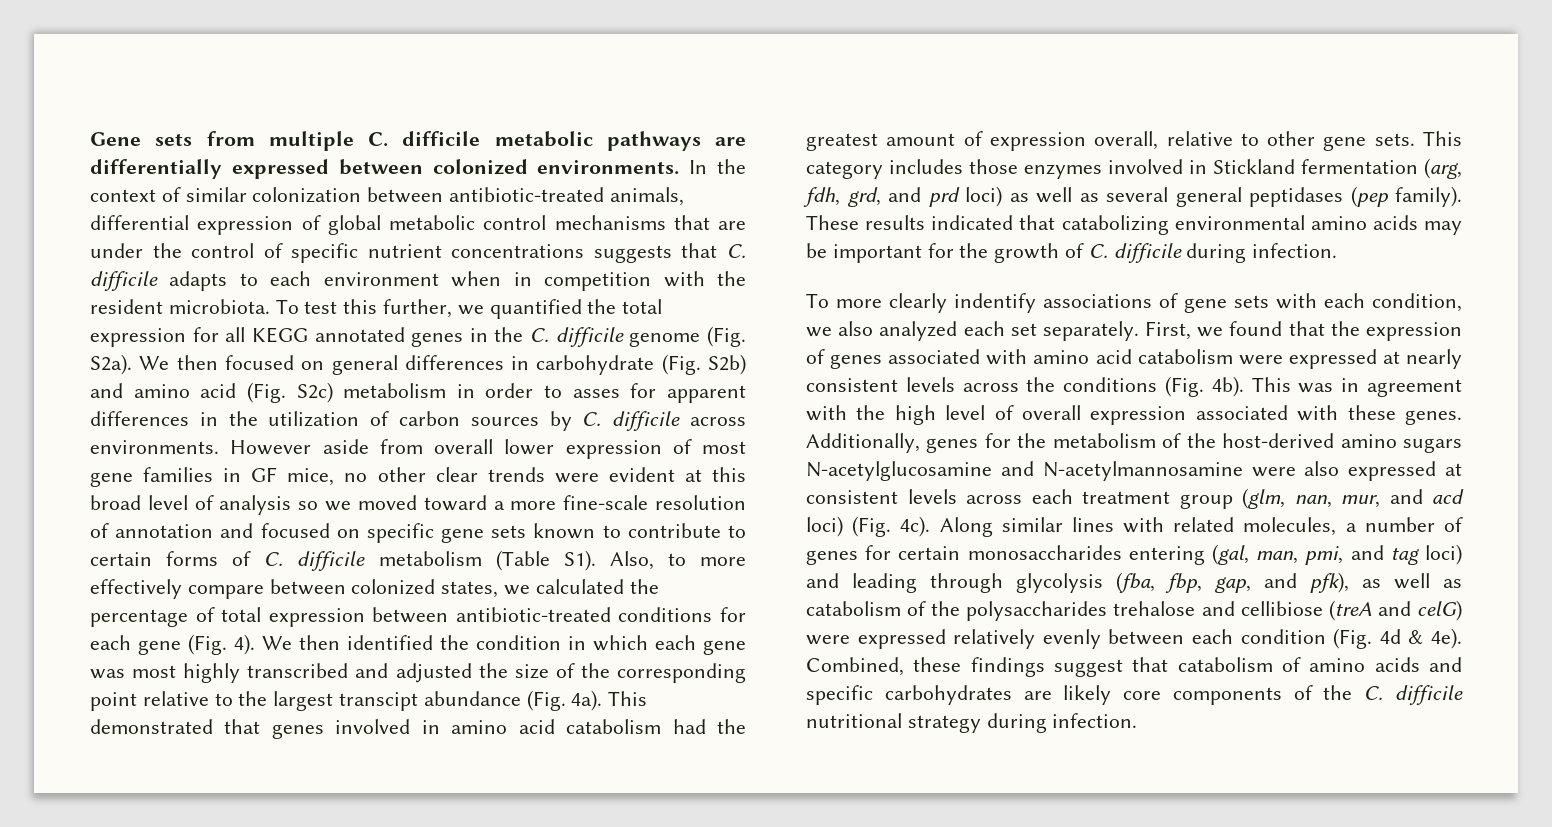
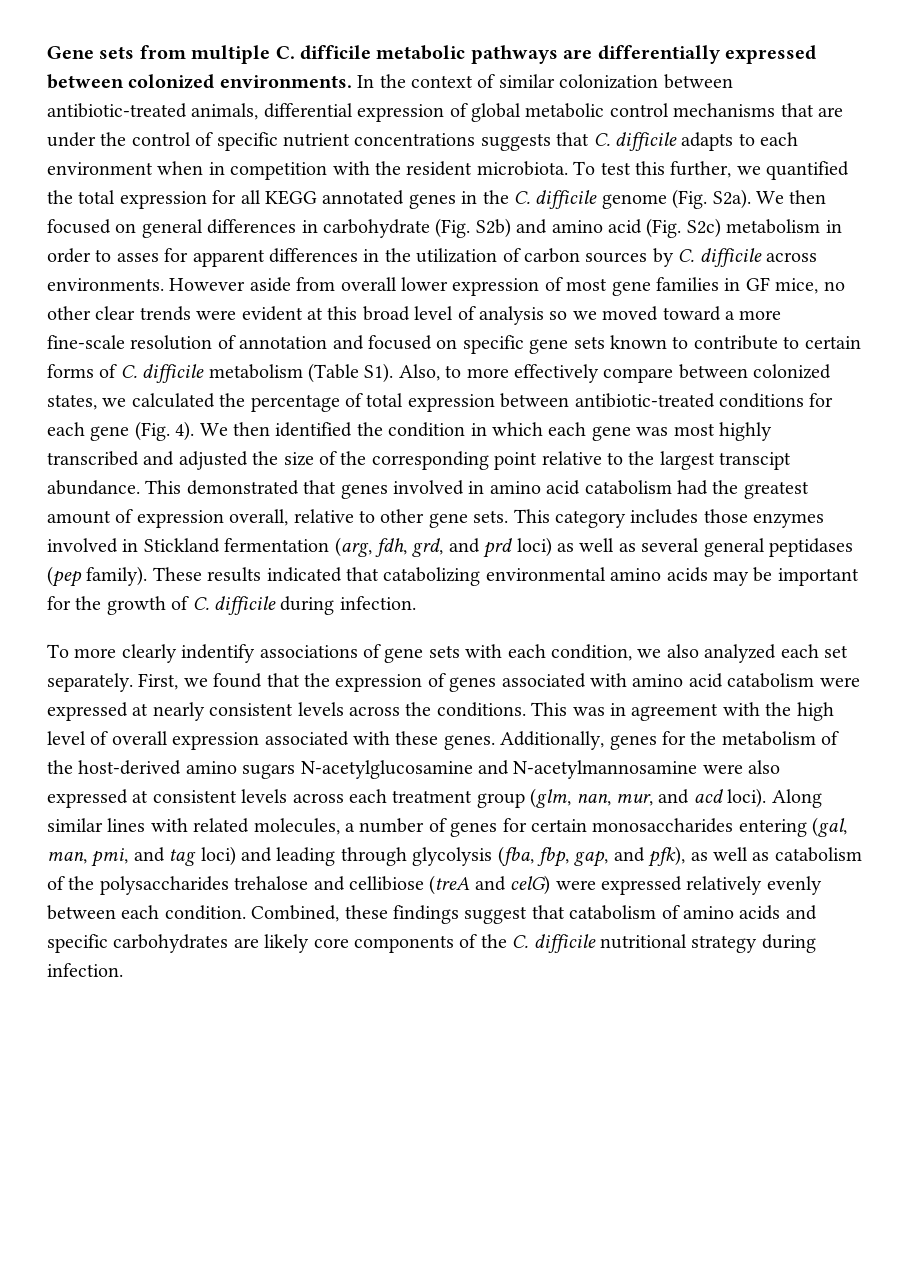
- We then identified the condition in which each gene was most highly transcribed and adjusted the size of the corresponding point relative to the largest transcipt abundance (Fig. 4a).
+ We then identified the condition in which each gene was most highly transcribed and adjusted the size of the corresponding point relative to the largest transcipt abundance.
- First, we found that the expression of genes associated with amino acid catabolism were expressed at nearly consistent levels across the conditions (Fig. 4b).
+ First, we found that the expression of genes associated with amino acid catabolism were expressed at nearly consistent levels across the conditions.
- Additionally, genes for the metabolism of the host-derived amino sugars N-acetylglucosamine and N-acetylmannosamine were also expressed at consistent levels across each treatment group (glm, nan, mur, and acd loci) (Fig. 4c).
+ Additionally, genes for the metabolism of the host-derived amino sugars N-acetylglucosamine and N-acetylmannosamine were also expressed at consistent levels across each treatment group (glm, nan, mur, and acd loci).
- Along similar lines with related molecules, a number of genes for certain monosaccharides entering (gal, man, pmi, and tag loci) and leading through glycolysis (fba, fbp, gap, and pfk), as well as catabolism of the polysaccharides trehalose and cellibiose (treA and celG) were expressed relatively evenly between each condition (Fig. 4d & 4e).
+ Along similar lines with related molecules, a number of genes for certain monosaccharides entering (gal, man, pmi, and tag loci) and leading through glycolysis (fba, fbp, gap, and pfk), as well as catabolism of the polysaccharides trehalose and cellibiose (treA and celG) were expressed relatively evenly between each condition.

